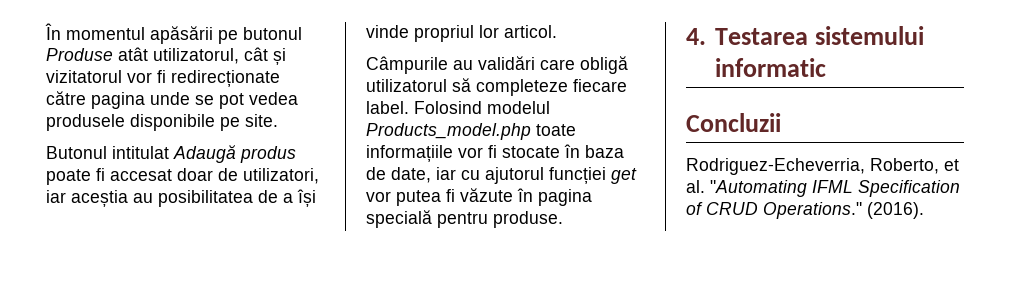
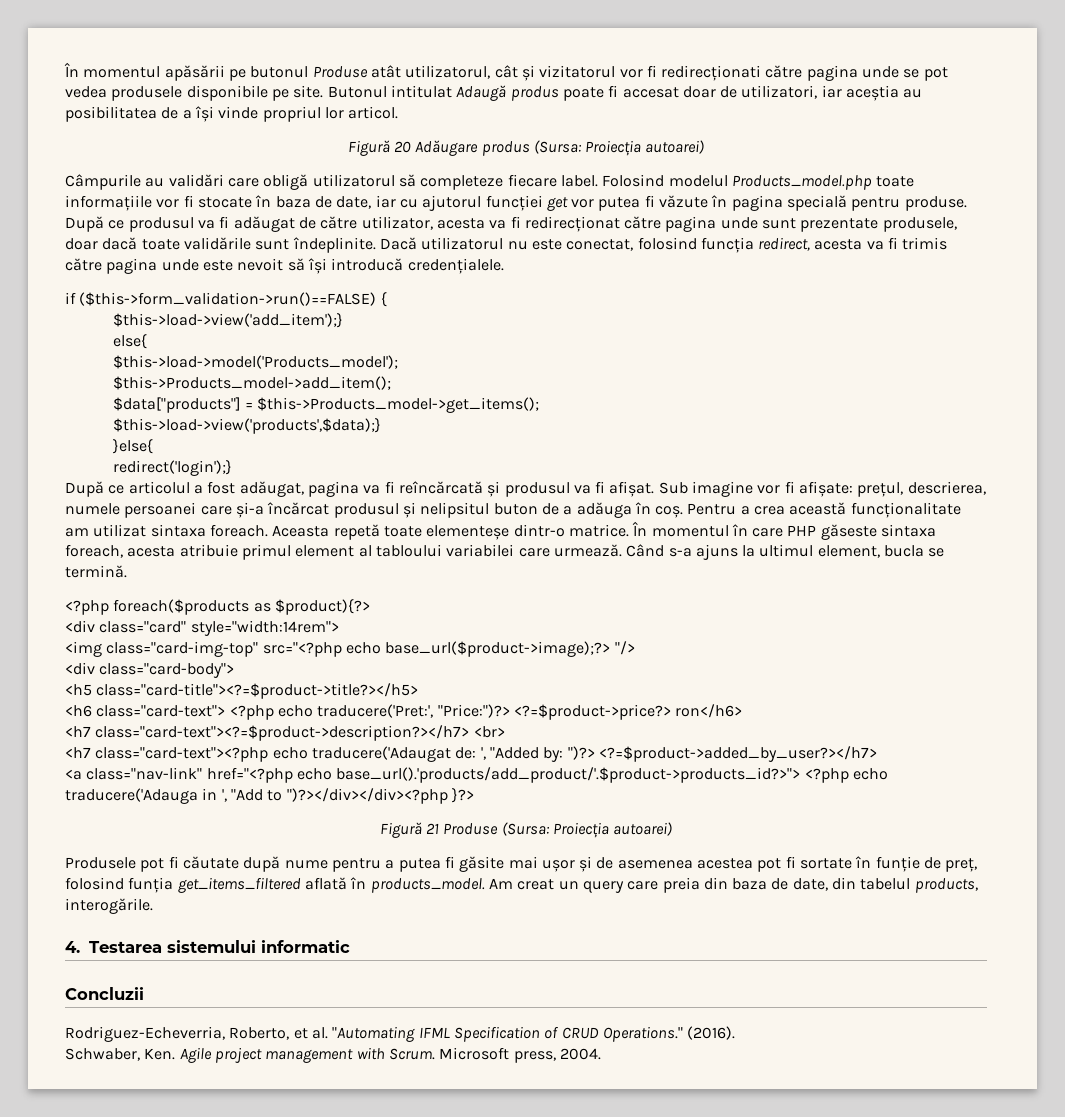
- În momentul apăsării pe butonul Produse atât utilizatorul, cât și vizitatorul vor fi redirecționate către pagina unde se pot vedea produsele disponibile pe site.
- Butonul intitulat Adaugă produs poate fi accesat doar de utilizatori, iar aceștia au posibilitatea de a își vinde propriul lor articol.
+ În momentul apăsării pe butonul Produse atât utilizatorul, cât și vizitatorul vor fi redirecționati către pagina unde se pot vedea produsele disponibile pe site. Butonul intitulat Adaugă produs poate fi accesat doar de utilizatori, iar aceștia au posibilitatea de a își vinde propriul lor articol.
+ Figură 20 Adăugare produs (Sursa: Proiecția autoarei)
+ După ce produsul va fi adăugat de către utilizator, acesta va fi redirecționat către pagina unde sunt prezentate produsele, doar dacă toate validările sunt îndeplinite. Dacă utilizatorul nu este conectat, folosind funcția redirect, acesta va fi trimis către pagina unde este nevoit să își introducă credențialele.
+ if ($this->form_validation->run()==FALSE) {
+ $this->load->view('add_item');}
+ else{
+ $this->load->model('Products_model');
+ $this->Products_model->add_item();
+ $data["products"] = $this->Products_model->get_items();
+ $this->load->view('products',$data);}
+ }else{
+ redirect('login');}
+ După ce articolul a fost adăugat, pagina va fi reîncărcată și produsul va fi afișat. Sub imagine vor fi afișate: prețul, descrierea, numele persoanei care și-a încărcat produsul și nelipsitul buton de a adăuga în coș. Pentru a crea această funcționalitate am utilizat sintaxa foreach. Aceasta repetă toate elementeșe dintr-o matrice. În momentul în care PHP găseste sintaxa foreach, acesta atribuie primul element al tabloului variabilei care urmează. Când s-a ajuns la ultimul element, bucla se termină.
+ <?php foreach($products as $product){?>
+ <div class="card" style="width:14rem">
+ <img class="card-img-top" src="<?php echo base_url($product->image);?> "/>
+ <div class="card-body">
+ <h5 class="card-title"><?=$product->title?></h5>
+ <h6 class="card-text"> <?php echo traducere('Pret:', "Price:")?> <?=$product->price?> ron</h6>
+ <h7 class="card-text"><?=$product->description?></h7> <br>
+ <h7 class="card-text"><?php echo traducere('Adaugat de: ', "Added by: ")?> <?=$product->added_by_user?></h7>
+ <a class="nav-link" href="<?php echo base_url().'products/add_product/'.$product->products_id?>"> <?php echo traducere('Adauga in ', "Add to ")?></div></div><?php }?>
+ Figură 21 Produse (Sursa: Proiecția autoarei)
+ Produsele pot fi căutate după nume pentru a putea fi găsite mai ușor și de asemenea acestea pot fi sortate în funție de preț, folosind funția get_items_filtered aflată în products_model. Am creat un query care preia din baza de date, din tabelul products, interogările.
+ Schwaber, Ken. Agile project management with Scrum. Microsoft press, 2004.

